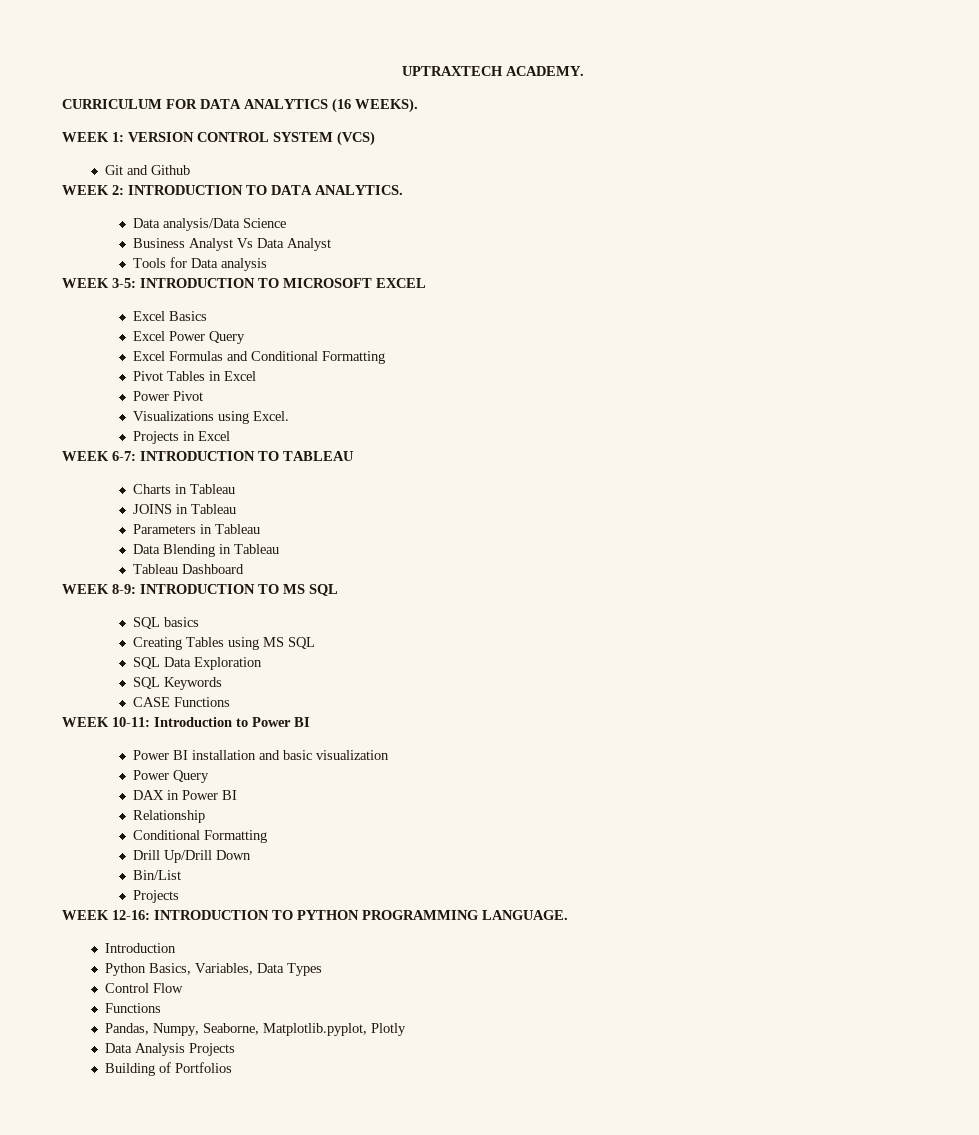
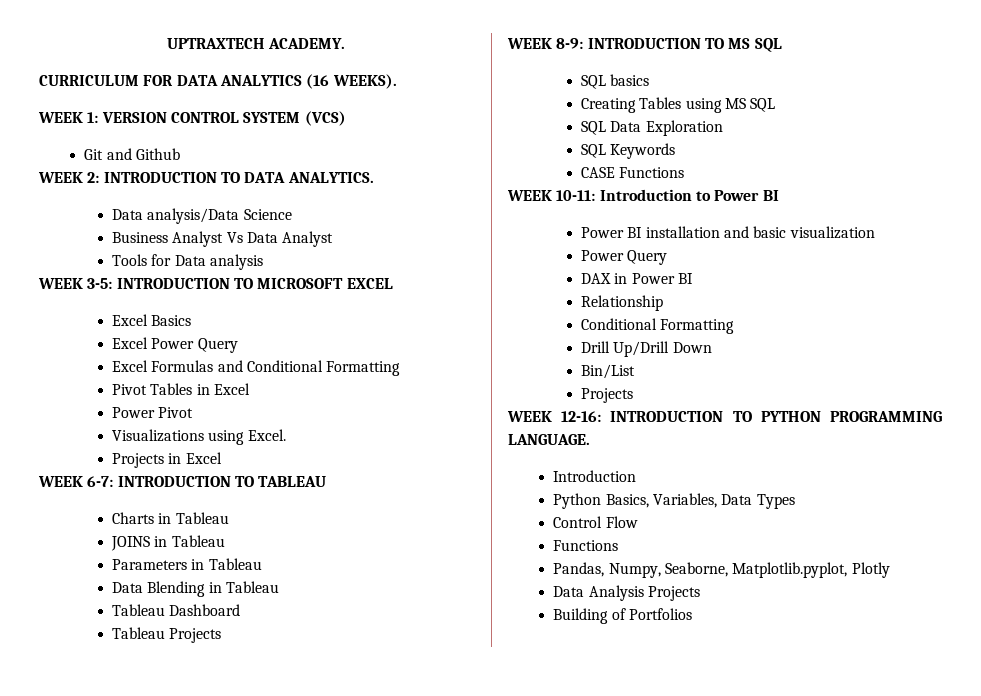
+ Tableau Projects

